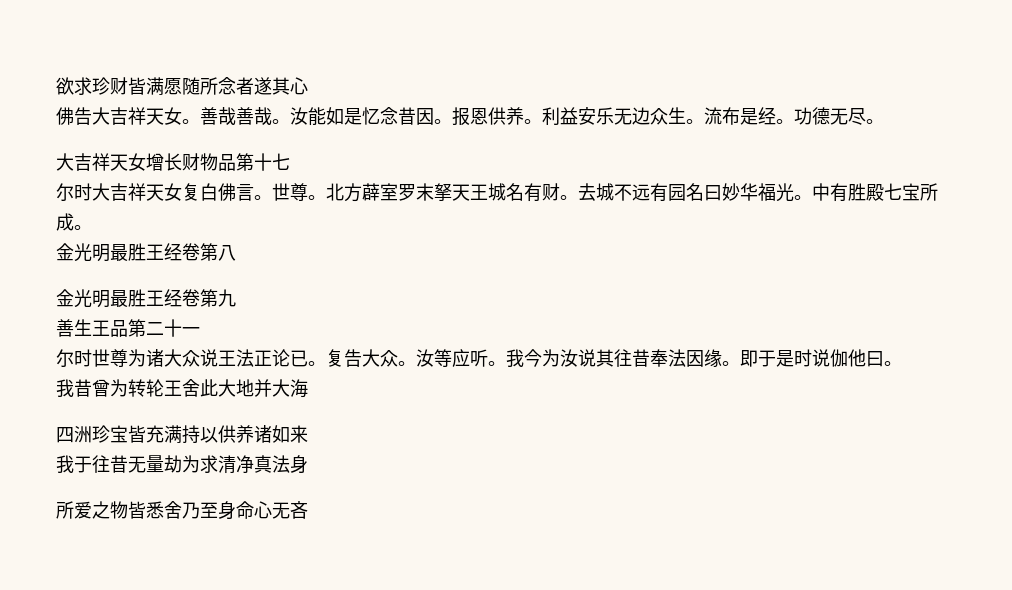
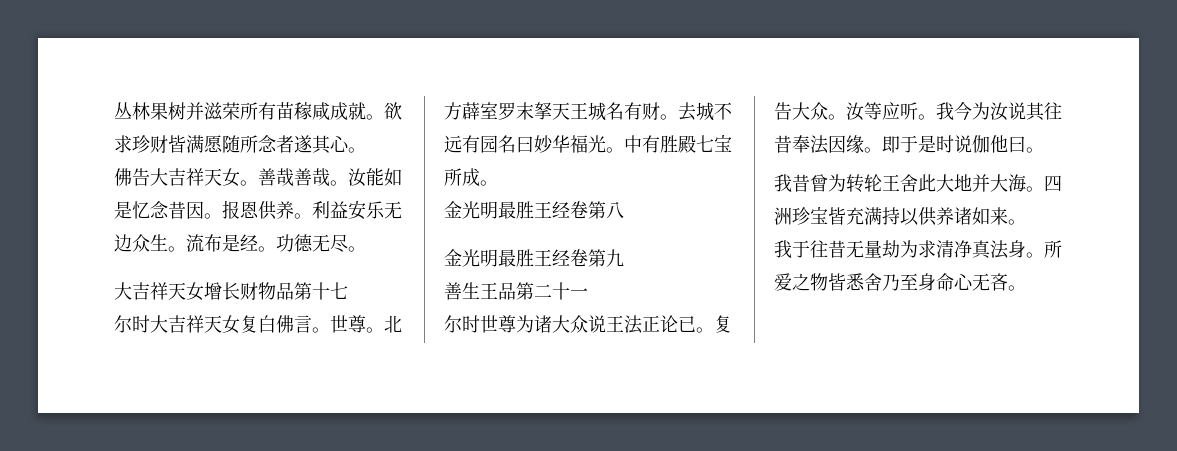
+ 丛林果树并滋荣所有苗稼咸成就。
- 欲求珍财皆满愿随所念者遂其心
+ 欲求珍财皆满愿随所念者遂其心。
- 我昔曾为转轮王舍此大地并大海
- 四洲珍宝皆充满持以供养诸如来
+ 我昔曾为转轮王舍此大地并大海。四洲珍宝皆充满持以供养诸如来。
- 我于往昔无量劫为求清净真法身
- 所爱之物皆悉舍乃至身命心无吝
+ 我于往昔无量劫为求清净真法身。所爱之物皆悉舍乃至身命心无吝。

